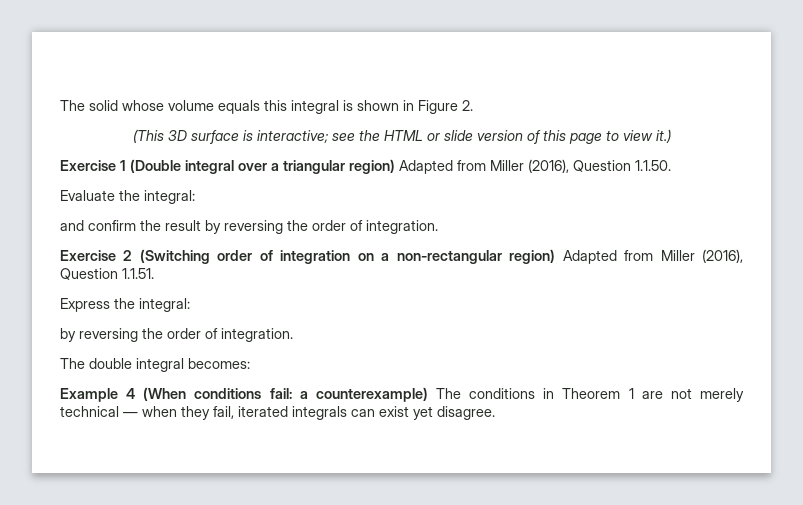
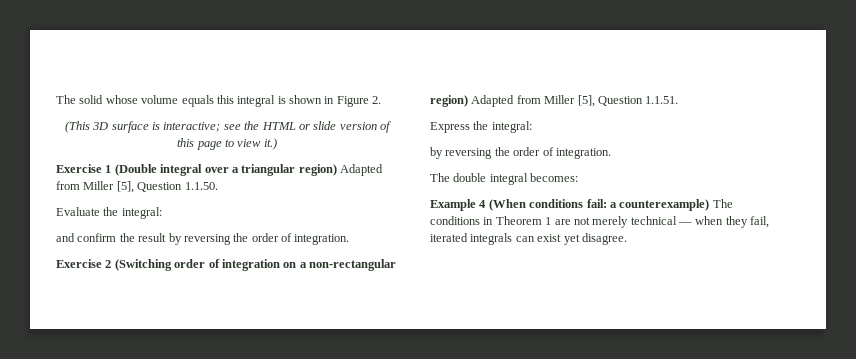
- Exercise 1 (Double integral over a triangular region) Adapted from Miller (2016), Question 1.1.50.
+ Exercise 1 (Double integral over a triangular region) Adapted from Miller [5], Question 1.1.50.
- Exercise 2 (Switching order of integration on a non-rectangular region) Adapted from Miller (2016), Question 1.1.51.
+ Exercise 2 (Switching order of integration on a non-rectangular region) Adapted from Miller [5], Question 1.1.51.

